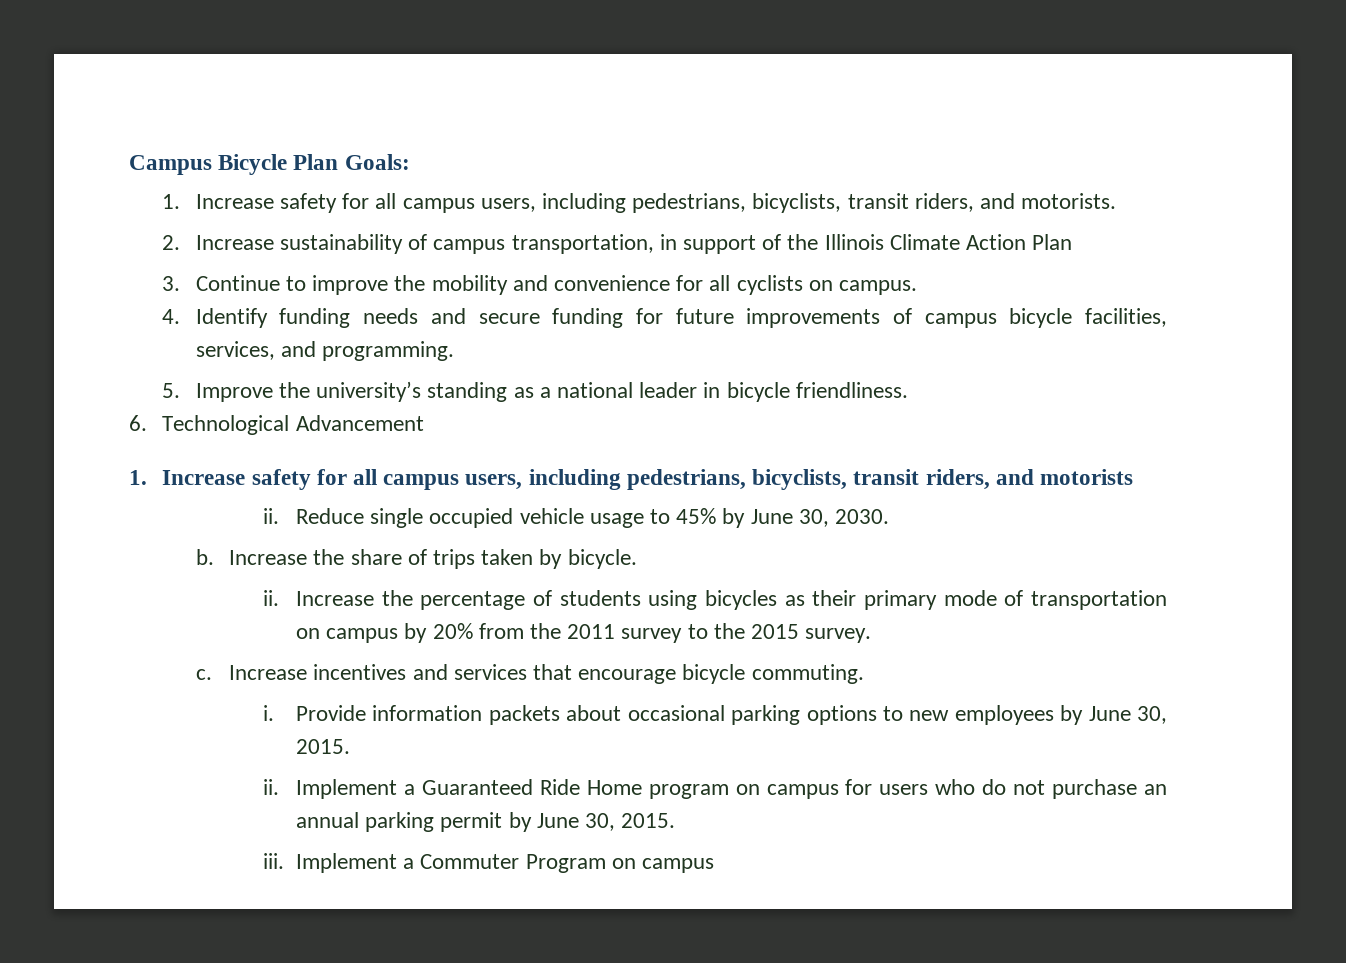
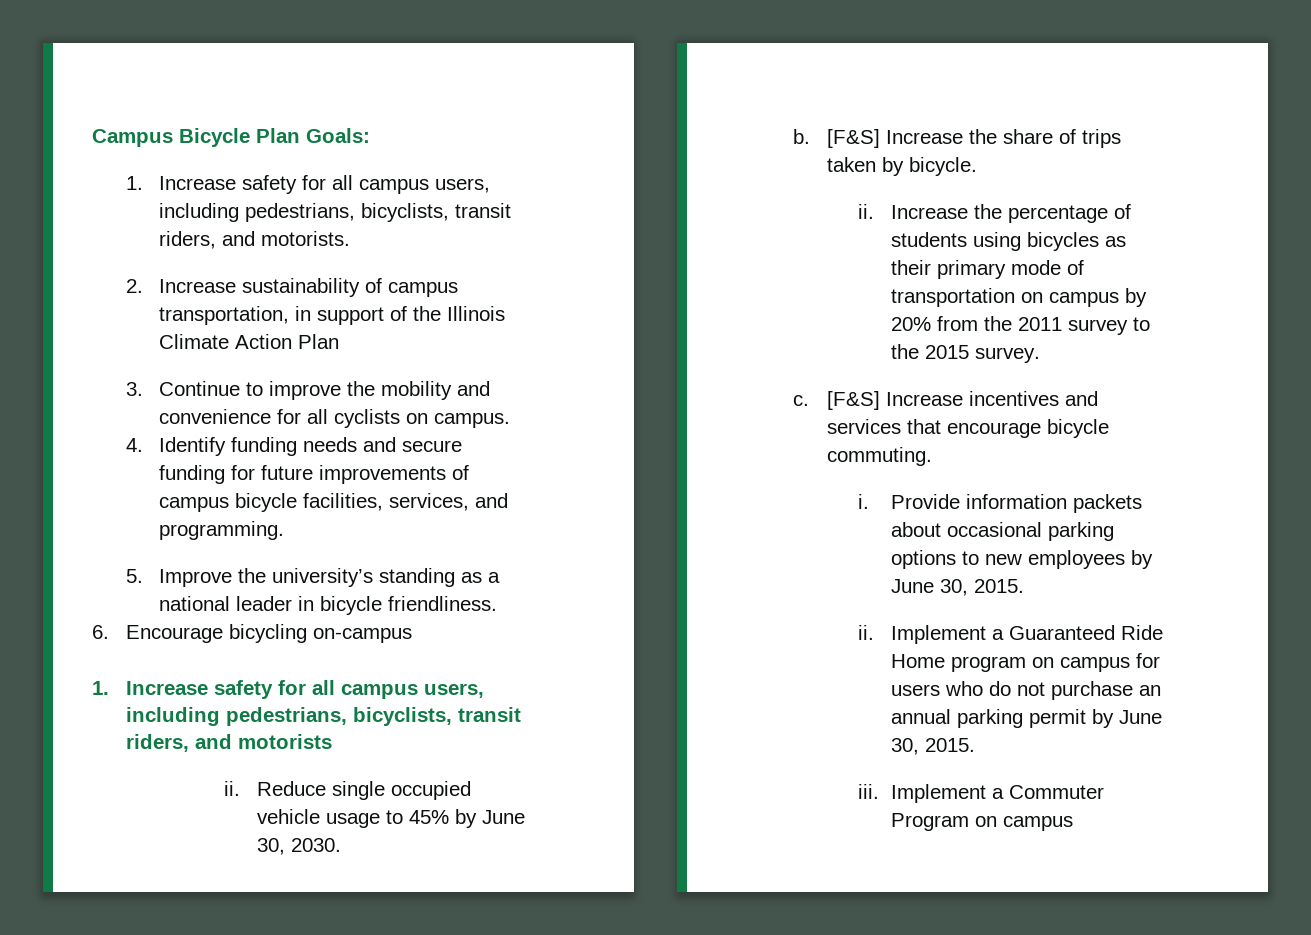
- 6. Technological Advancement
+ 6. Encourage bicycling on-campus
- Increase the share of trips taken by bicycle.
+ [F&S] Increase the share of trips taken by bicycle.
- Increase incentives and services that encourage bicycle commuting.
+ [F&S] Increase incentives and services that encourage bicycle commuting.

